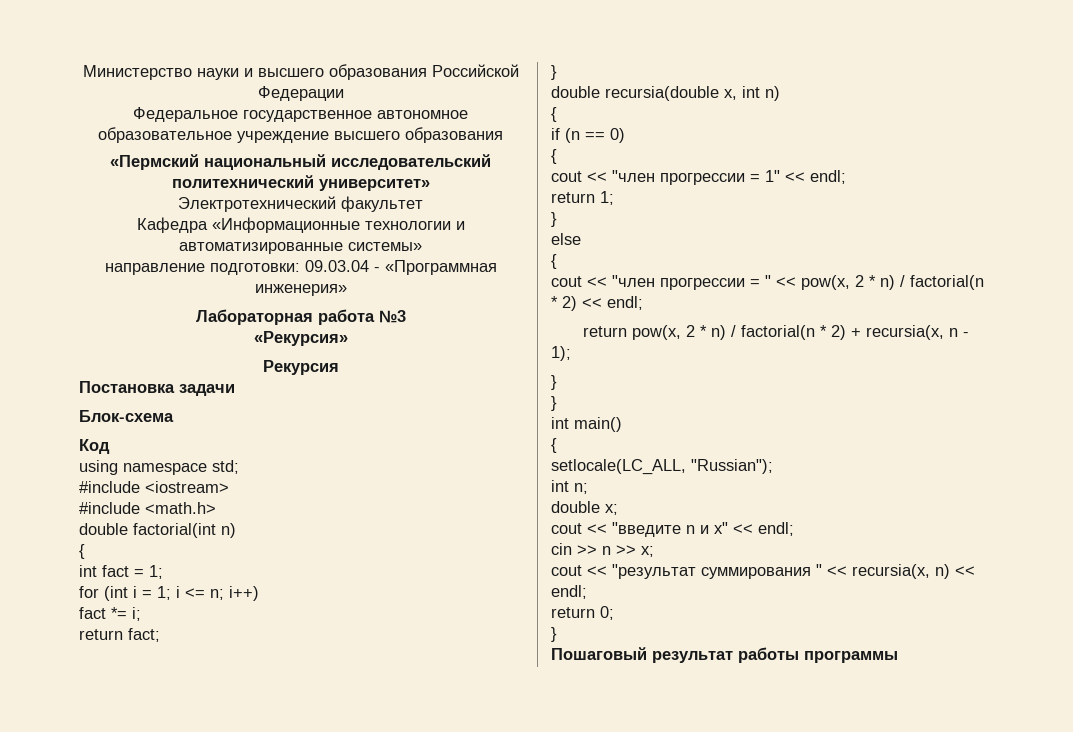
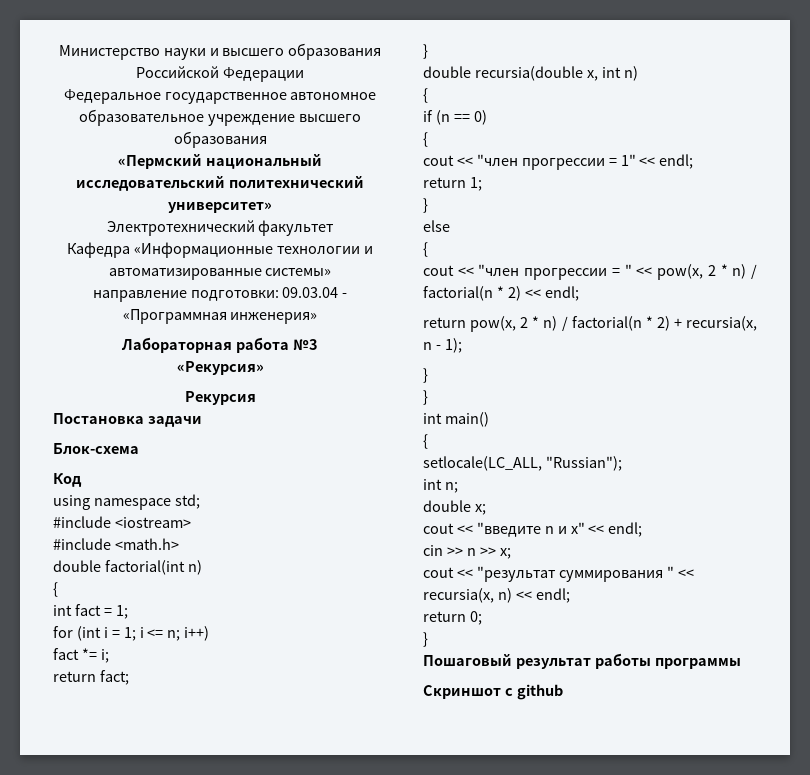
+ Скриншот с github

